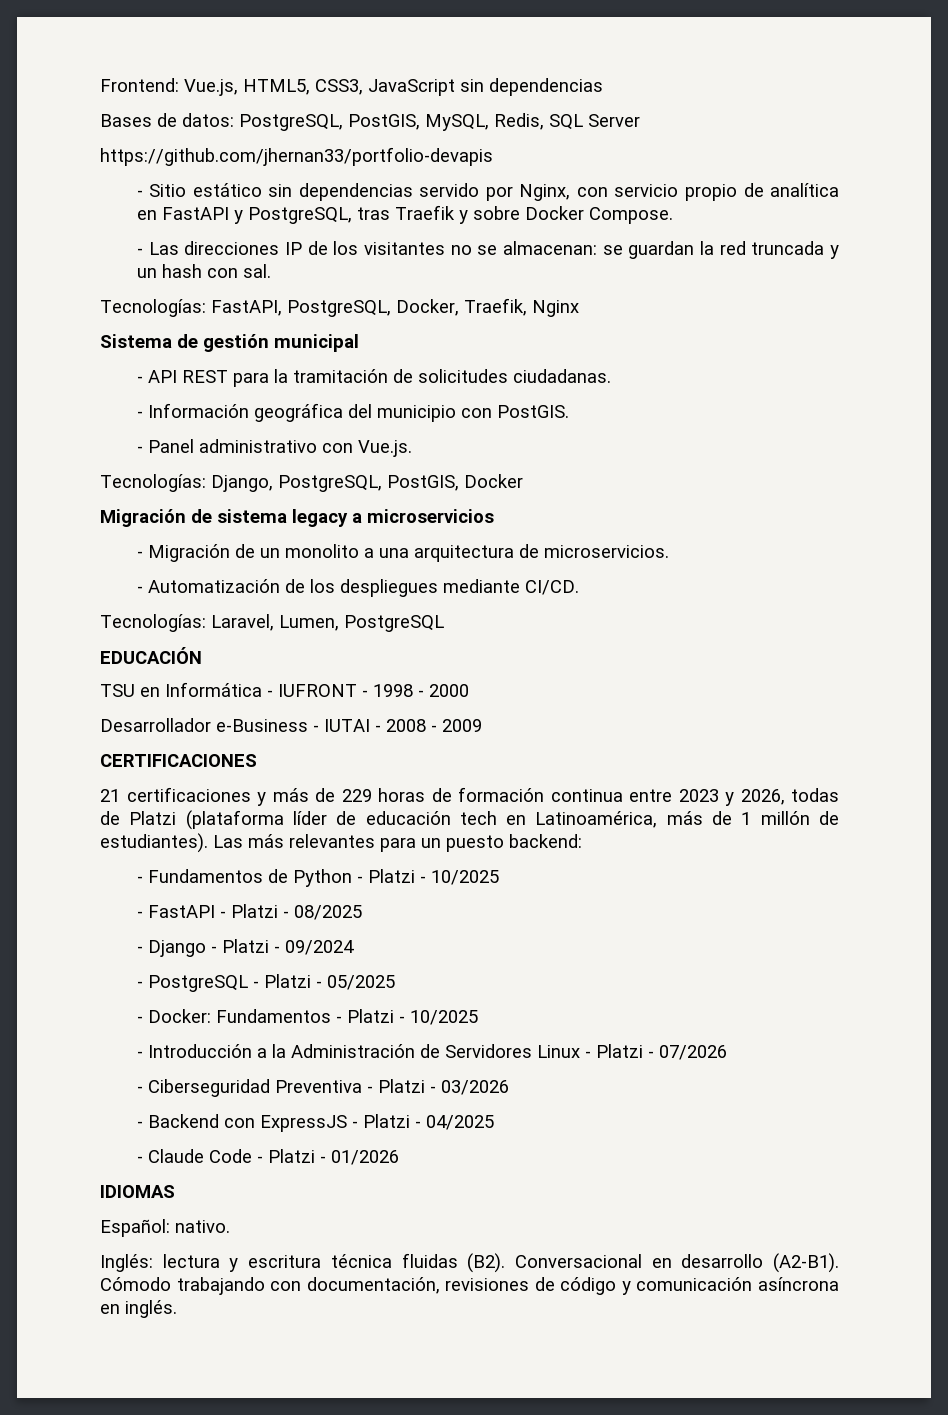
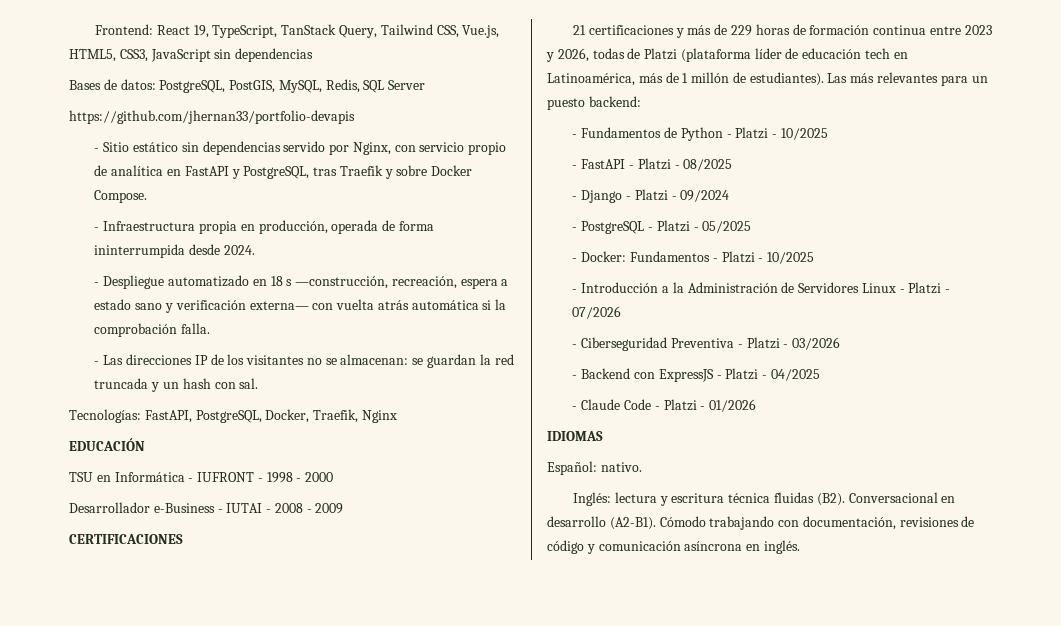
- Frontend: Vue.js, HTML5, CSS3, JavaScript sin dependencias
+ Frontend: React 19, TypeScript, TanStack Query, Tailwind CSS, Vue.js, HTML5, CSS3, JavaScript sin dependencias
+ - Infraestructura propia en producción, operada de forma ininterrumpida desde 2024.
+ - Despliegue automatizado en 18 s —construcción, recreación, espera a estado sano y verificación externa— con vuelta atrás automática si la comprobación falla.
- Sistema de gestión municipal
- - API REST para la tramitación de solicitudes ciudadanas.
- - Información geográfica del municipio con PostGIS.
- - Panel administrativo con Vue.js.
- Tecnologías: Django, PostgreSQL, PostGIS, Docker
- Migración de sistema legacy a microservicios
- - Migración de un monolito a una arquitectura de microservicios.
- - Automatización de los despliegues mediante CI/CD.
- Tecnologías: Laravel, Lumen, PostgreSQL

